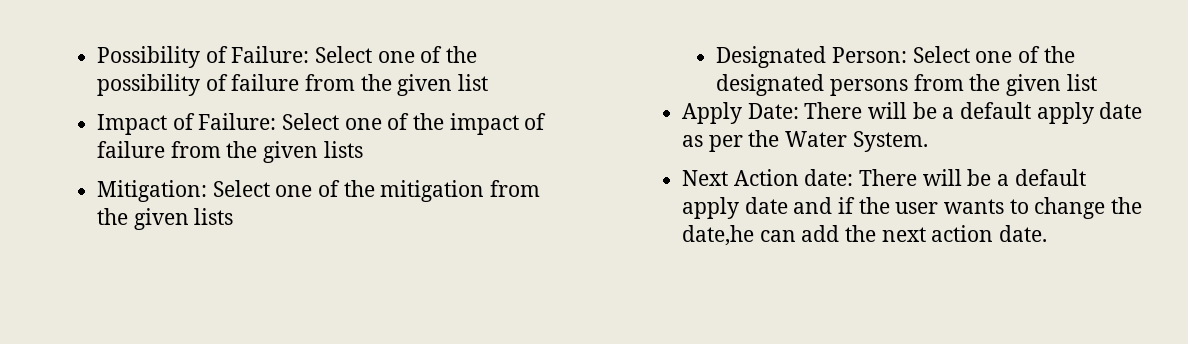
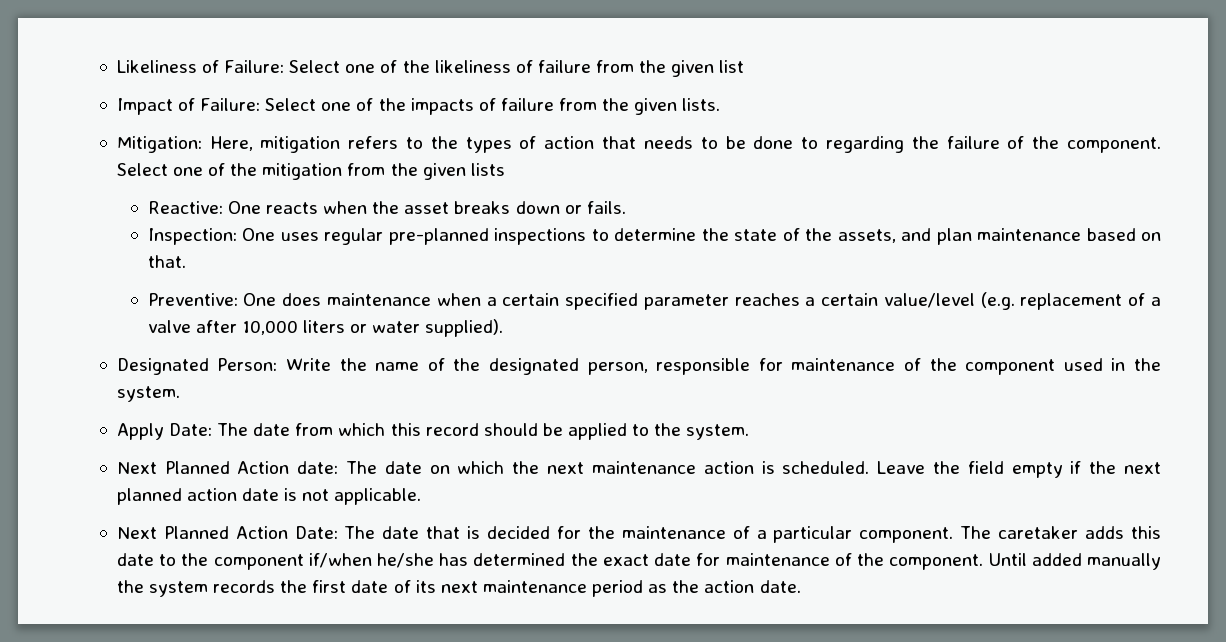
- Possibility of Failure: Select one of the possibility of failure from the given list
+ Likeliness of Failure: Select one of the likeliness of failure from the given list
- Impact of Failure: Select one of the impact of failure from the given lists
+ Impact of Failure: Select one of the impacts of failure from the given lists.
- Mitigation: Select one of the mitigation from the given lists
+ Mitigation: Here, mitigation refers to the types of action that needs to be done to regarding the failure of the component. Select one of the mitigation from the given lists
- Designated Person: Select one of the designated persons from the given list
- Apply Date: There will be a default apply date as per the Water System.
- Next Action date: There will be a default apply date and if the user wants to change the date,he can add the next action date.
+ Reactive: One reacts when the asset breaks down or fails.
+ Inspection: One uses regular pre-planned inspections to determine the state of the assets, and plan maintenance based on that.
+ Preventive: One does maintenance when a certain specified parameter reaches a certain value/level (e.g. replacement of a valve after 10,000 liters or water supplied).
+ Designated Person: Write the name of the designated person, responsible for maintenance of the component used in the system.
+ Apply Date: The date from which this record should be applied to the system.
+ Next Planned Action date: The date on which the next maintenance action is scheduled. Leave the field empty if the next planned action date is not applicable.
+ Next Planned Action Date: The date that is decided for the maintenance of a particular component. The caretaker adds this date to the component if/when he/she has determined the exact date for maintenance of the component. Until added manually the system records the first date of its next maintenance period as the action date.

